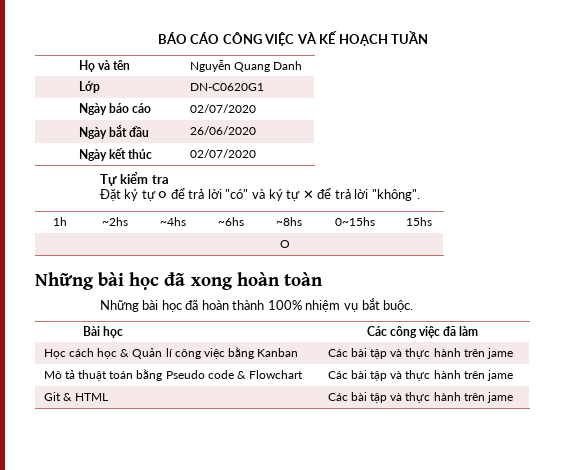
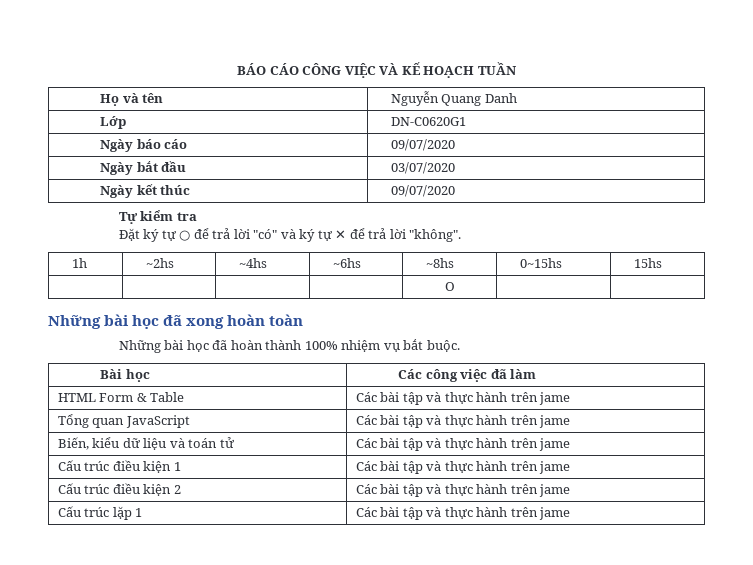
- Ngày báo cáo | 02/07/2020
+ Ngày báo cáo | 09/07/2020
- Ngày bắt đầu | 26/06/2020
+ Ngày bắt đầu | 03/07/2020
- Ngày kết thúc | 02/07/2020
+ Ngày kết thúc | 09/07/2020
- Học cách học & Quản lí công việc bằng Kanban | Các bài tập và thực hành trên jame
- Mô tả thuật toán bằng Pseudo code & Flowchart | Các bài tập và thực hành trên jame
- Git & HTML | Các bài tập và thực hành trên jame
+ HTML Form & Table | Các bài tập và thực hành trên jame
+ Tổng quan JavaScript | Các bài tập và thực hành trên jame
+ Biến, kiểu dữ liệu và toán tử | Các bài tập và thực hành trên jame
+ Cấu trúc điều kiện 1 | Các bài tập và thực hành trên jame
+ Cấu trúc điều kiện 2 | Các bài tập và thực hành trên jame
+ Cấu trúc lặp 1 | Các bài tập và thực hành trên jame

